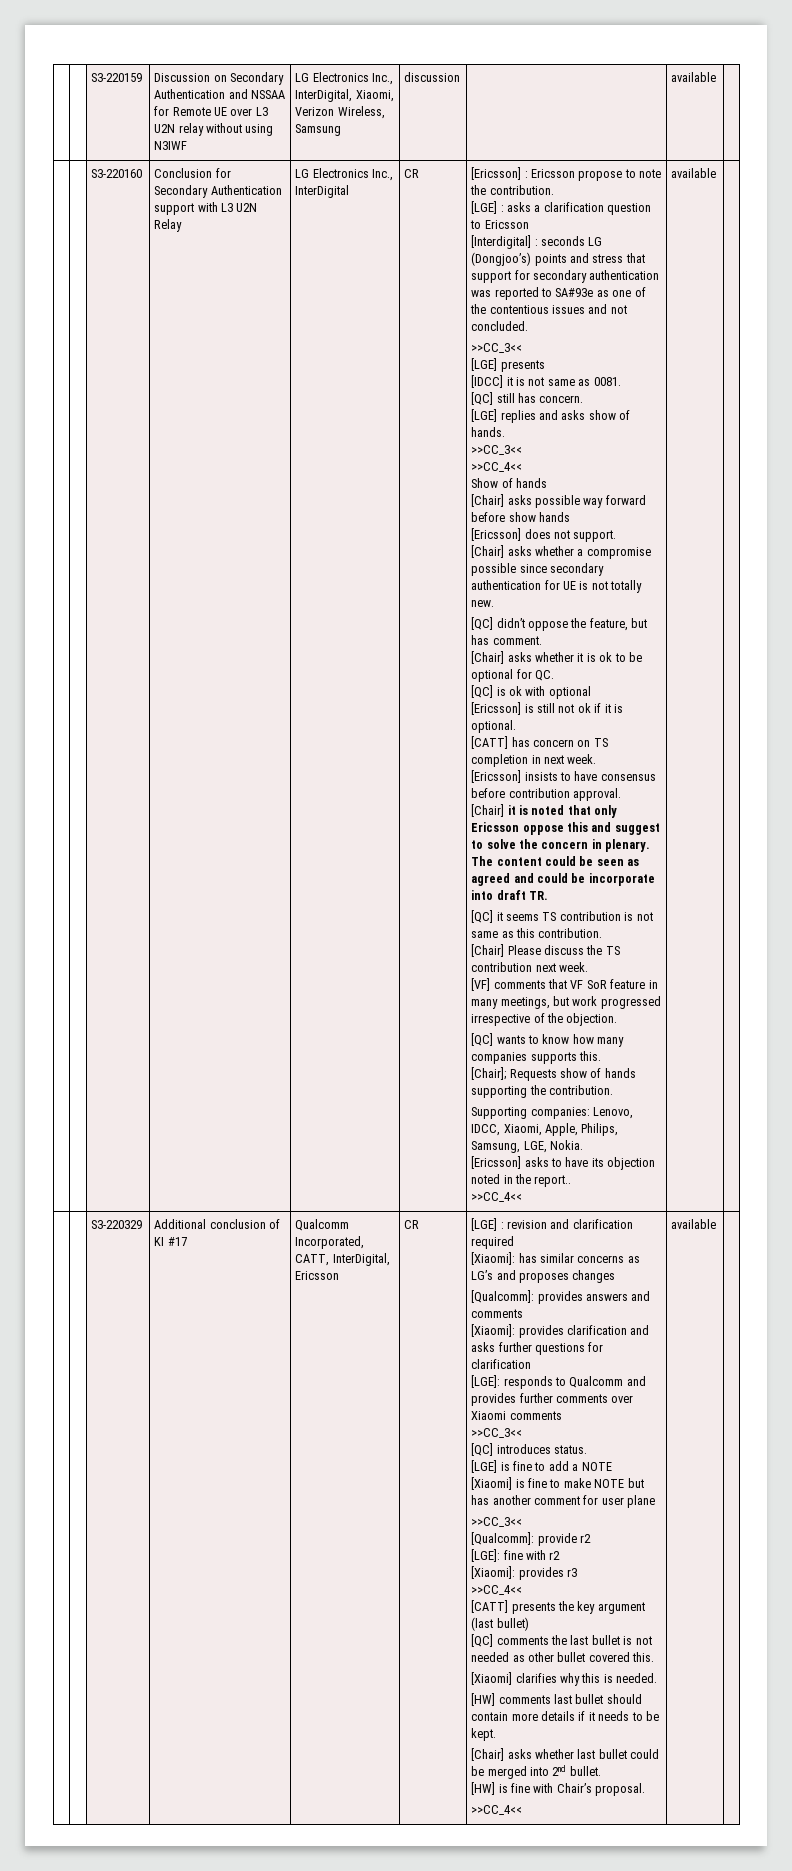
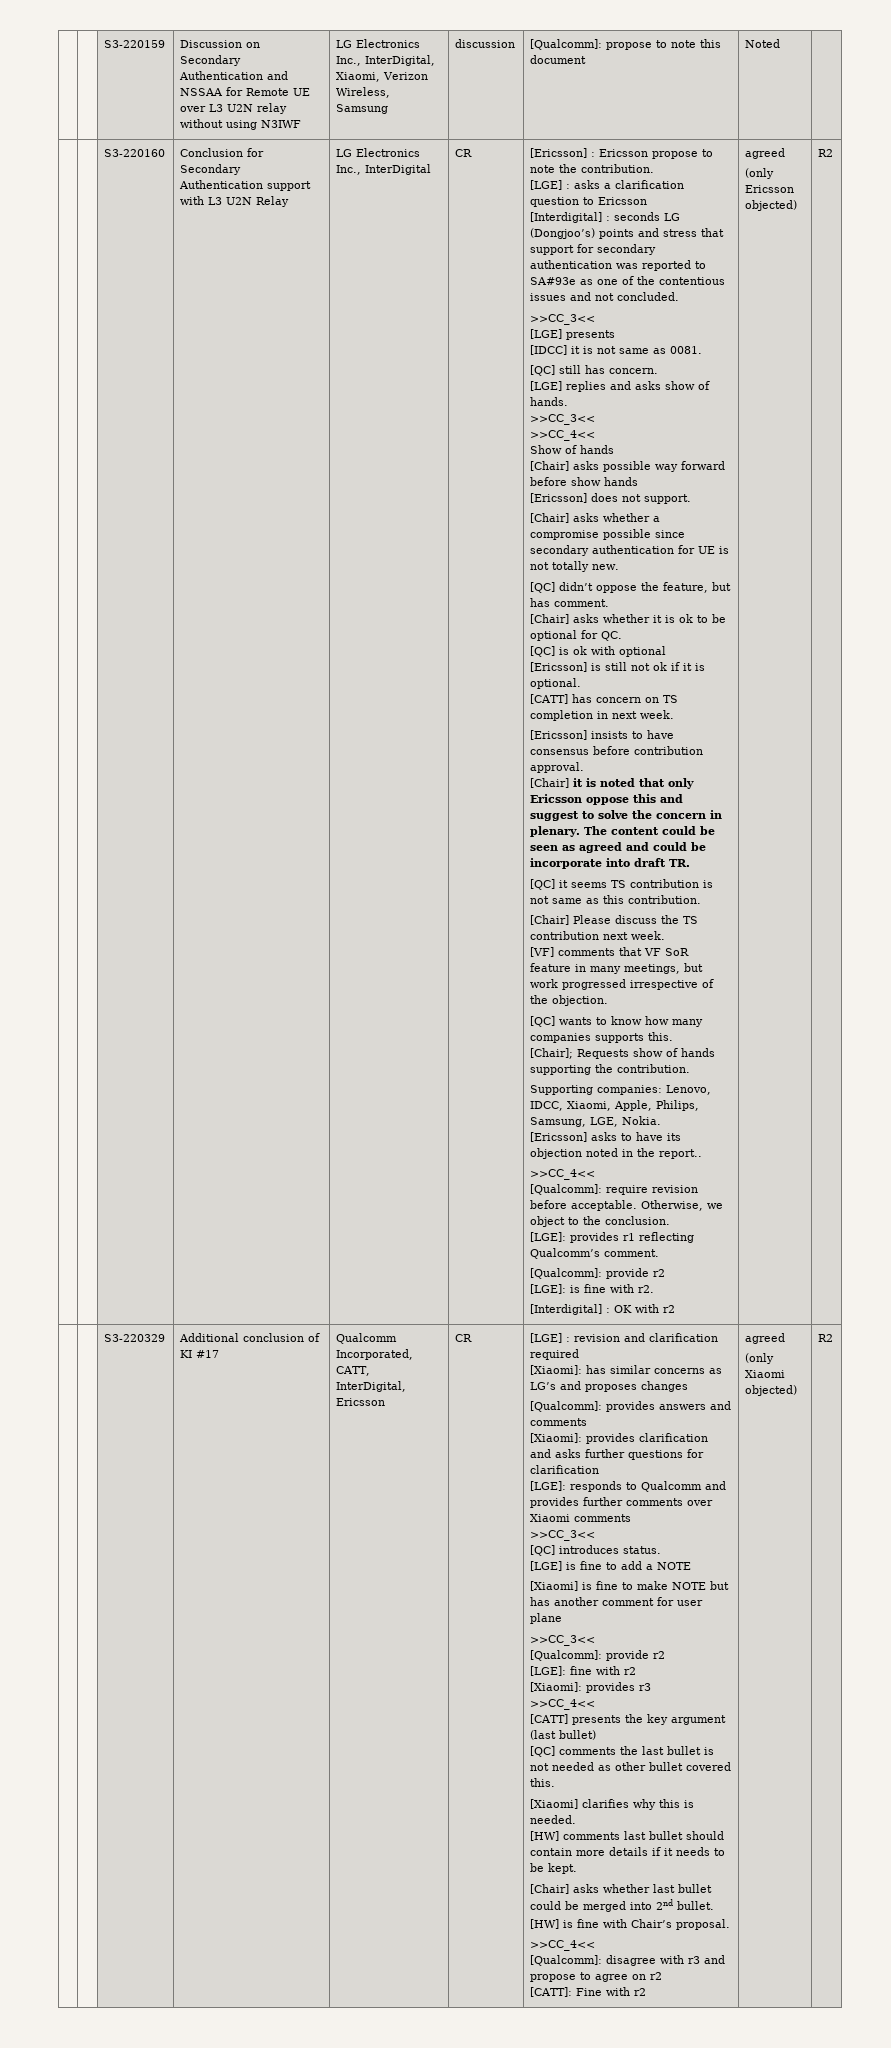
- | | S3-220159 | Discussion on Secondary Authentication and NSSAA for Remote UE over L3 U2N relay without using N3IWF | LG Electronics Inc., InterDigital, Xiaomi, Verizon Wireless, Samsung | discussion | | available |
+ | | S3-220159 | Discussion on Secondary Authentication and NSSAA for Remote UE over L3 U2N relay without using N3IWF | LG Electronics Inc., InterDigital, Xiaomi, Verizon Wireless, Samsung | discussion | [Qualcomm]: propose to note this document | Noted |
  [Ericsson] asks to have its objection noted in the report..
- >>CC_4<< | available
+ >>CC_4<<
+ [Qualcomm]: require revision before acceptable. Otherwise, we object to the conclusion.
+ [LGE]: provides r1 reflecting Qualcomm’s comment.
+ [Qualcomm]: provide r2
+ [LGE]: is fine with r2.
+ [Interdigital] : OK with r2 | agreed
+ (only Ericsson objected) | R2
  [HW] is fine with Chair’s proposal.
- >>CC_4<< | available
+ >>CC_4<<
+ [Qualcomm]: disagree with r3 and propose to agree on r2
+ [CATT]: Fine with r2 | agreed
+ (only Xiaomi objected) | R2

